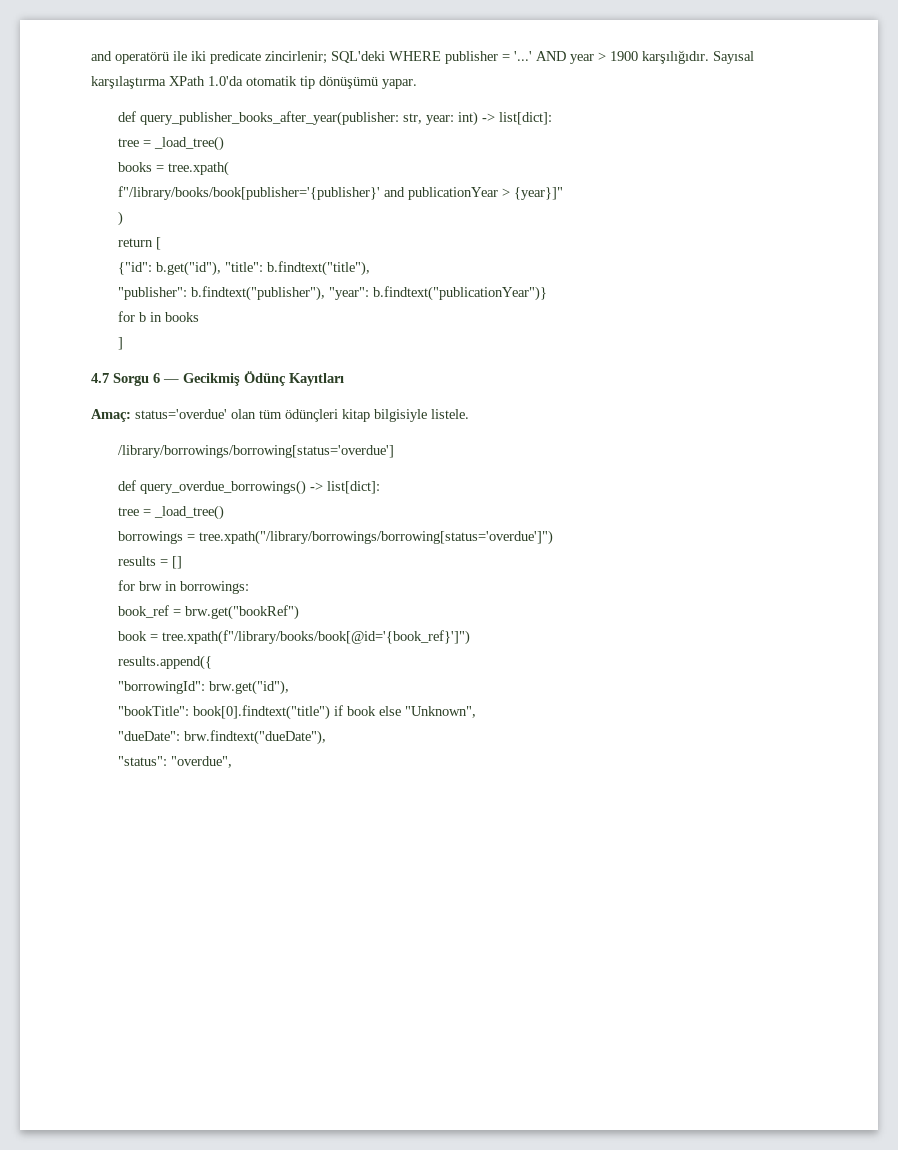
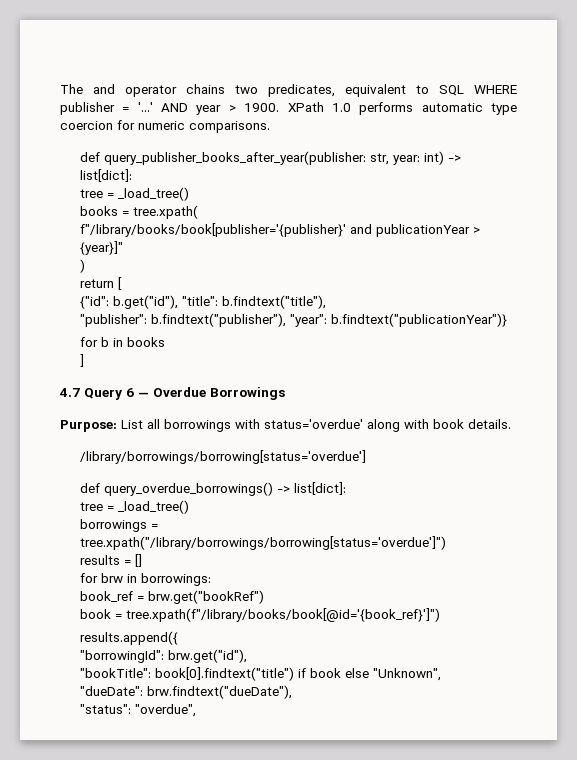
- and operatörü ile iki predicate zincirlenir; SQL'deki WHERE publisher = '...'
+ The and operator chains two predicates, equivalent to SQL WHERE publisher = '...'
- AND year > 1900 karşılığıdır. Sayısal karşılaştırma XPath 1.0'da otomatik tip dönüşümü yapar.
+ AND year > 1900. XPath 1.0 performs automatic type coercion for numeric comparisons.
- 4.7 Sorgu 6 — Gecikmiş Ödünç Kayıtları
- Amaç: status='overdue' olan tüm ödünçleri kitap bilgisiyle listele.
+ 4.7 Query 6 — Overdue Borrowings
+ Purpose: List all borrowings with status='overdue' along with book details.

